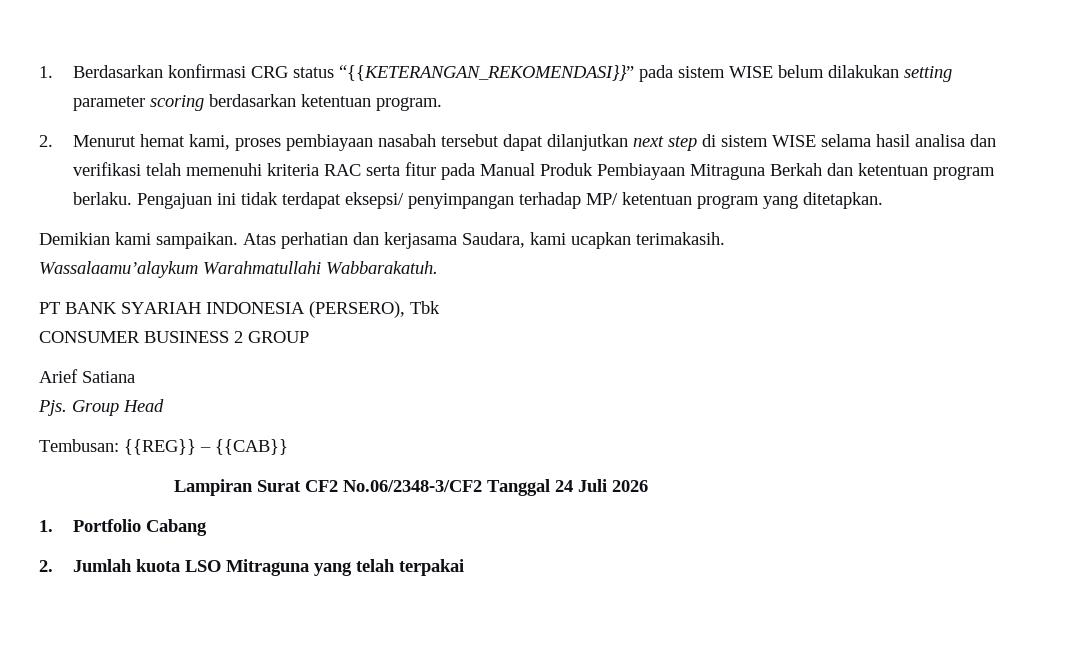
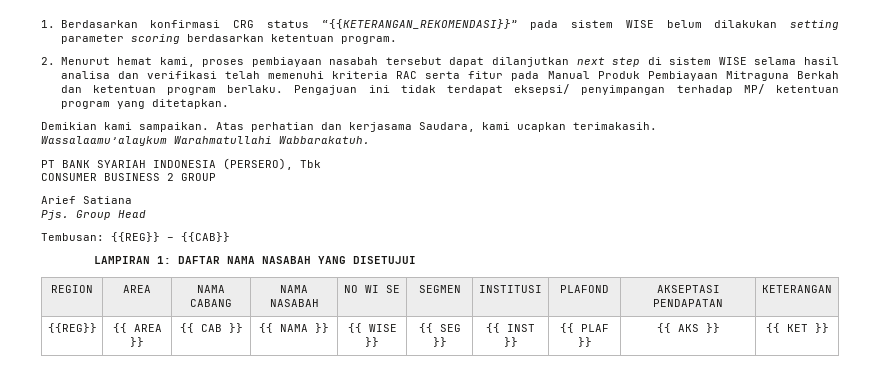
- Lampiran Surat CF2 No.06/2348-3/CF2 Tanggal 24 Juli 2026
- 1. Portfolio Cabang
- 2. Jumlah kuota LSO Mitraguna yang telah terpakai
+ LAMPIRAN 1: DAFTAR NAMA NASABAH YANG DISETUJUI
+ REGION | AREA | NAMA CABANG | NAMA NASABAH | NO WI SE | SEGMEN | INSTITUSI | PLAFOND | AKSEPTASI PENDAPATAN | KETERANGAN
+ {{REG}} | {{ AREA }} | {{ CAB }} | {{ NAMA }} | {{ WISE }} | {{ SEG }} | {{ INST }} | {{ PLAF }} | {{ AKS }} | {{ KET }}

